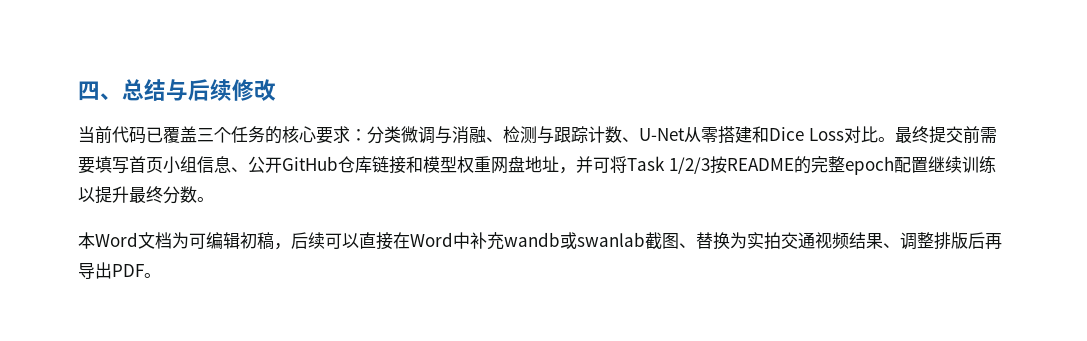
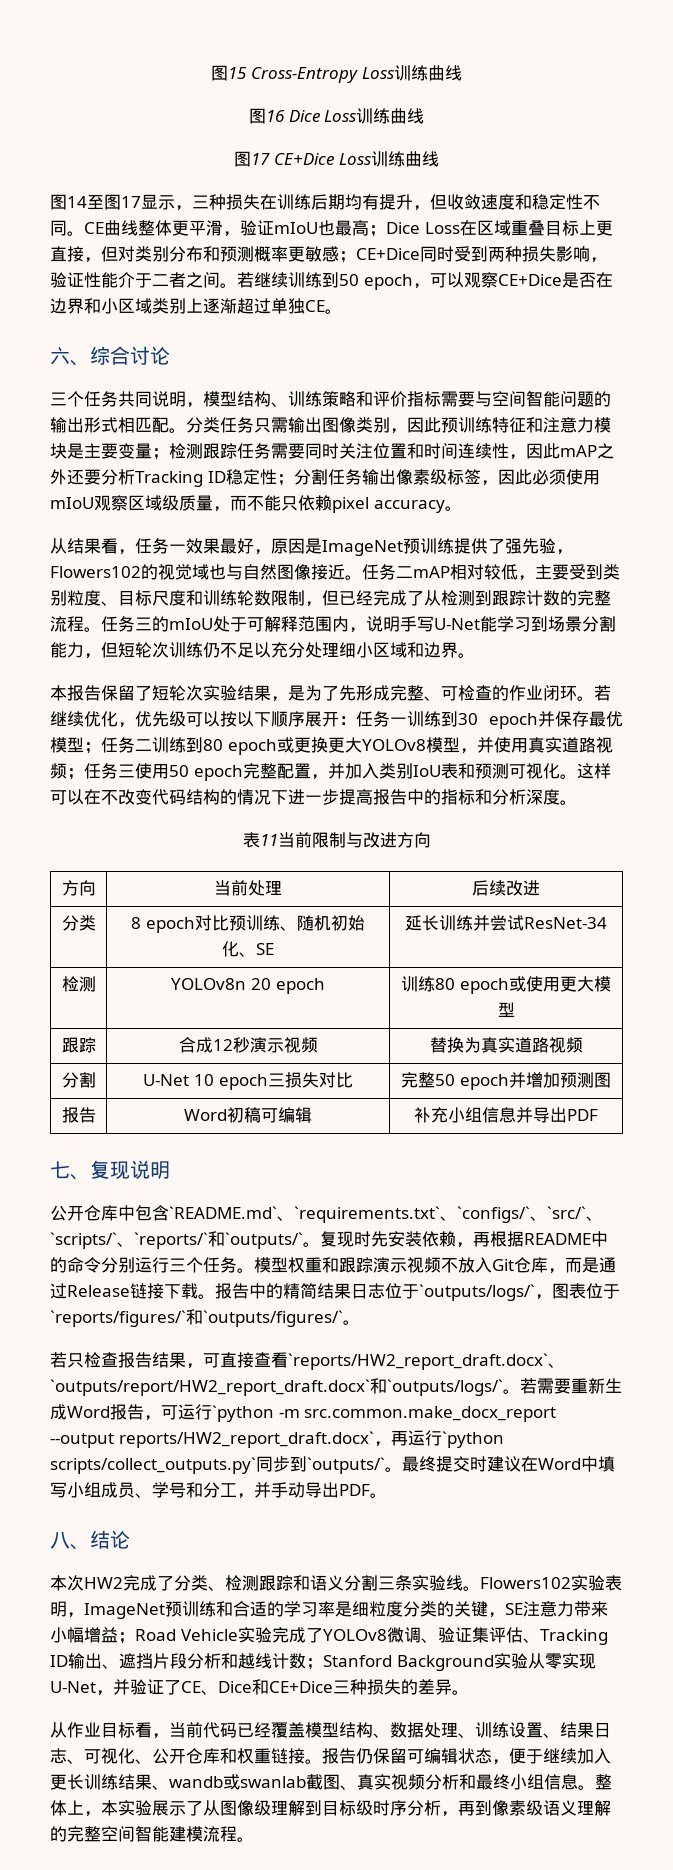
- 四、总结与后续修改
- 当前代码已覆盖三个任务的核心要求：分类微调与消融、检测与跟踪计数、U-Net从零搭建和Dice Loss对比。最终提交前需要填写首页小组信息、公开GitHub仓库链接和模型权重网盘地址，并可将Task 1/2/3按README的完整epoch配置继续训练以提升最终分数。
- 本Word文档为可编辑初稿，后续可以直接在Word中补充wandb或swanlab截图、替换为实拍交通视频结果、调整排版后再导出PDF。
+ 图15 Cross-Entropy Loss训练曲线
+ 图16 Dice Loss训练曲线
+ 图17 CE+Dice Loss训练曲线
+ 图14至图17显示，三种损失在训练后期均有提升，但收敛速度和稳定性不同。CE曲线整体更平滑，验证mIoU也最高；Dice Loss在区域重叠目标上更直接，但对类别分布和预测概率更敏感；CE+Dice同时受到两种损失影响，验证性能介于二者之间。若继续训练到50 epoch，可以观察CE+Dice是否在边界和小区域类别上逐渐超过单独CE。
+ 六、综合讨论
+ 三个任务共同说明，模型结构、训练策略和评价指标需要与空间智能问题的输出形式相匹配。分类任务只需输出图像类别，因此预训练特征和注意力模块是主要变量；检测跟踪任务需要同时关注位置和时间连续性，因此mAP之外还要分析Tracking ID稳定性；分割任务输出像素级标签，因此必须使用mIoU观察区域级质量，而不能只依赖pixel accuracy。
+ 从结果看，任务一效果最好，原因是ImageNet预训练提供了强先验，Flowers102的视觉域也与自然图像接近。任务二mAP相对较低，主要受到类别粒度、目标尺度和训练轮数限制，但已经完成了从检测到跟踪计数的完整流程。任务三的mIoU处于可解释范围内，说明手写U-Net能学习到场景分割能力，但短轮次训练仍不足以充分处理细小区域和边界。
+ 本报告保留了短轮次实验结果，是为了先形成完整、可检查的作业闭环。若继续优化，优先级可以按以下顺序展开：任务一训练到30 epoch并保存最优模型；任务二训练到80 epoch或更换更大YOLOv8模型，并使用真实道路视频；任务三使用50 epoch完整配置，并加入类别IoU表和预测可视化。这样可以在不改变代码结构的情况下进一步提高报告中的指标和分析深度。
+ 表11当前限制与改进方向
+ 方向 | 当前处理 | 后续改进
+ 分类 | 8 epoch对比预训练、随机初始化、SE | 延长训练并尝试ResNet-34
+ 检测 | YOLOv8n 20 epoch | 训练80 epoch或使用更大模型
+ 跟踪 | 合成12秒演示视频 | 替换为真实道路视频
+ 分割 | U-Net 10 epoch三损失对比 | 完整50 epoch并增加预测图
+ 报告 | Word初稿可编辑 | 补充小组信息并导出PDF
+ 七、复现说明
+ 公开仓库中包含`README.md`、`requirements.txt`、`configs/`、`src/`、`scripts/`、`reports/`和`outputs/`。复现时先安装依赖，再根据README中的命令分别运行三个任务。模型权重和跟踪演示视频不放入Git仓库，而是通过Release链接下载。报告中的精简结果日志位于`outputs/logs/`，图表位于`reports/figures/`和`outputs/figures/`。
+ 若只检查报告结果，可直接查看`reports/HW2_report_draft.docx`、`outputs/report/HW2_report_draft.docx`和`outputs/logs/`。若需要重新生成Word报告，可运行`python -m src.common.make_docx_report --output reports/HW2_report_draft.docx`，再运行`python scripts/collect_outputs.py`同步到`outputs/`。最终提交时建议在Word中填写小组成员、学号和分工，并手动导出PDF。
+ 八、结论
+ 本次HW2完成了分类、检测跟踪和语义分割三条实验线。Flowers102实验表明，ImageNet预训练和合适的学习率是细粒度分类的关键，SE注意力带来小幅增益；Road Vehicle实验完成了YOLOv8微调、验证集评估、Tracking ID输出、遮挡片段分析和越线计数；Stanford Background实验从零实现U-Net，并验证了CE、Dice和CE+Dice三种损失的差异。
+ 从作业目标看，当前代码已经覆盖模型结构、数据处理、训练设置、结果日志、可视化、公开仓库和权重链接。报告仍保留可编辑状态，便于继续加入更长训练结果、wandb或swanlab截图、真实视频分析和最终小组信息。整体上，本实验展示了从图像级理解到目标级时序分析，再到像素级语义理解的完整空间智能建模流程。

